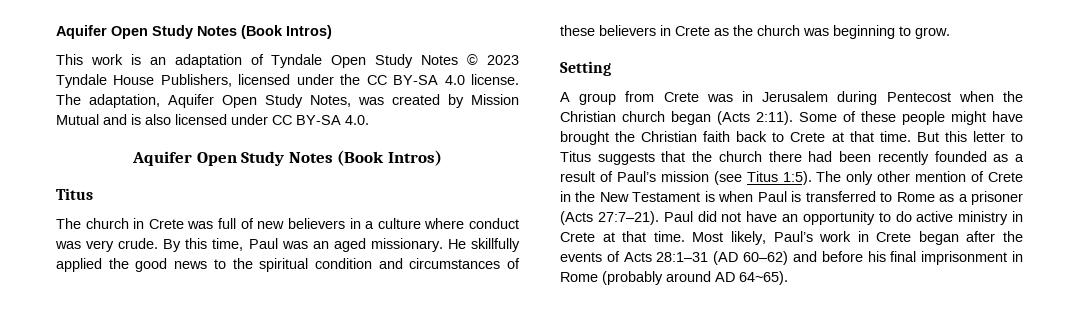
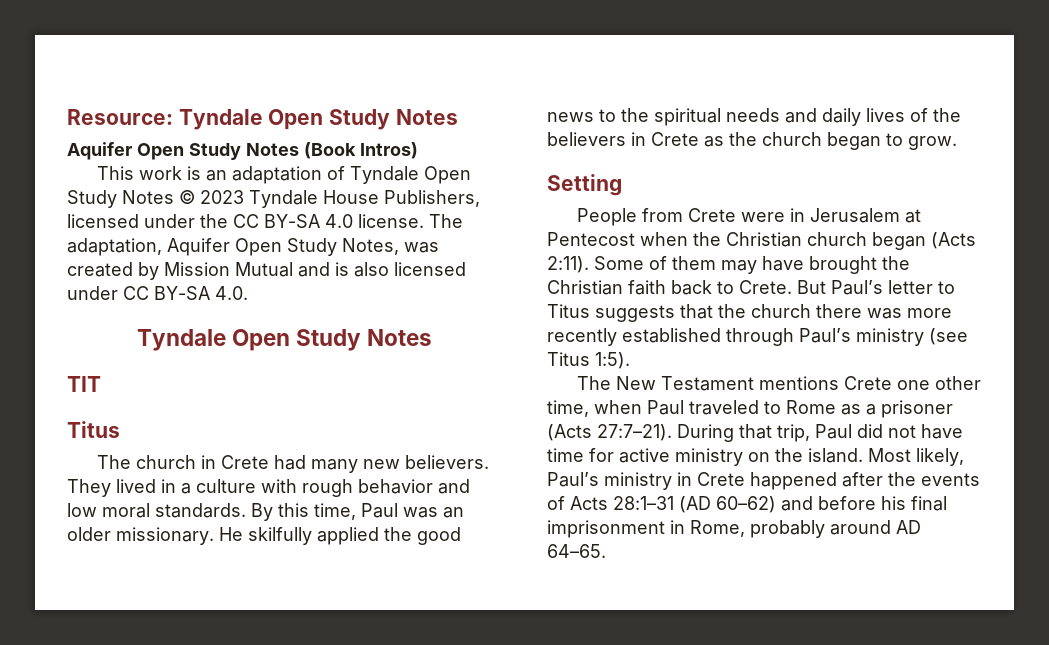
+ Resource: Tyndale Open Study Notes
  The adaptation, Aquifer Open Study Notes, was created by Mission Mutual and is also licensed under CC BY-SA 4.0.
- Aquifer Open Study Notes (Book Intros)
+ Tyndale Open Study Notes
+ TIT
- The church in Crete was full of new believers in a culture where conduct was very crude.
+ The church in Crete had many new believers. They lived in a culture with rough behavior and low moral standards.
- By this time, Paul was an aged missionary.
+ By this time, Paul was an older missionary.
- He skillfully applied the good news to the spiritual condition and circumstances of these believers in Crete as the church was beginning to grow.
+ He skilfully applied the good news to the spiritual needs and daily lives of the believers in Crete as the church began to grow.
- A group from Crete was in Jerusalem during Pentecost when the Christian church began (Acts 2:11).
+ People from Crete were in Jerusalem at Pentecost when the Christian church began (Acts 2:11).
- Some of these people might have brought the Christian faith back to Crete at that time. But this letter to Titus suggests that the church there had been recently founded as a result of Paul’s mission (see Titus 1:5). The only other mention of Crete in the New Testament is when Paul is transferred to Rome as a prisoner (Acts 27:7–21).
+ Some of them may have brought the Christian faith back to Crete. But Paul’s letter to Titus suggests that the church there was more recently established through Paul’s ministry (see Titus 1:5).
+ The New Testament mentions Crete one other time, when Paul traveled to Rome as a prisoner (Acts 27:7–21).
- Paul did not have an opportunity to do active ministry in Crete at that time. Most likely, Paul’s work in Crete began after the events of Acts 28:1–31 (AD 60–62) and before his final imprisonment in Rome (probably around AD 64~65).
+ During that trip, Paul did not have time for active ministry on the island. Most likely, Paul’s ministry in Crete happened after the events of Acts 28:1–31 (AD 60–62) and before his final imprisonment in Rome, probably around AD 64–65.

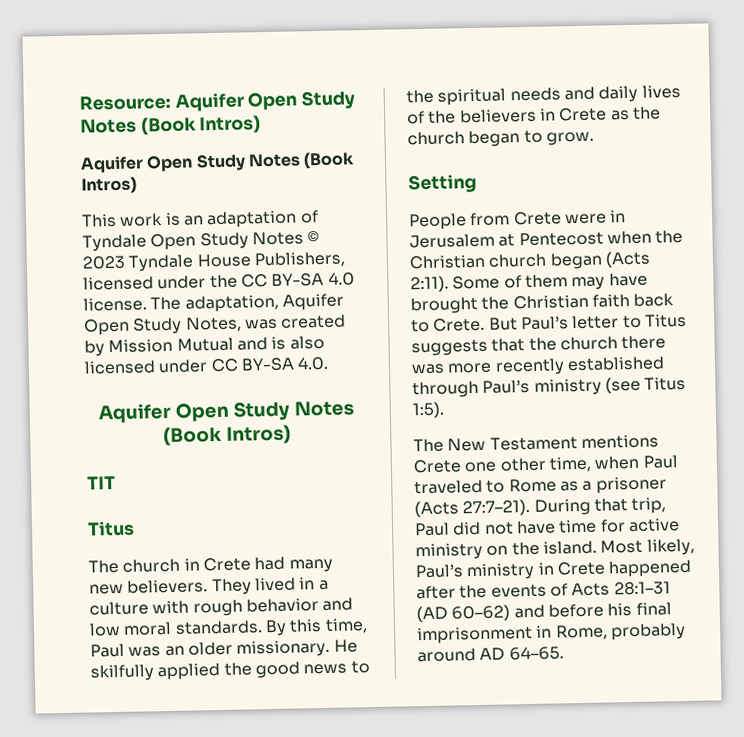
- Resource: Tyndale Open Study Notes
+ Resource: Aquifer Open Study Notes (Book Intros)
  The adaptation, Aquifer Open Study Notes, was created by Mission Mutual and is also licensed under CC BY-SA 4.0.
- Tyndale Open Study Notes
+ Aquifer Open Study Notes (Book Intros)

